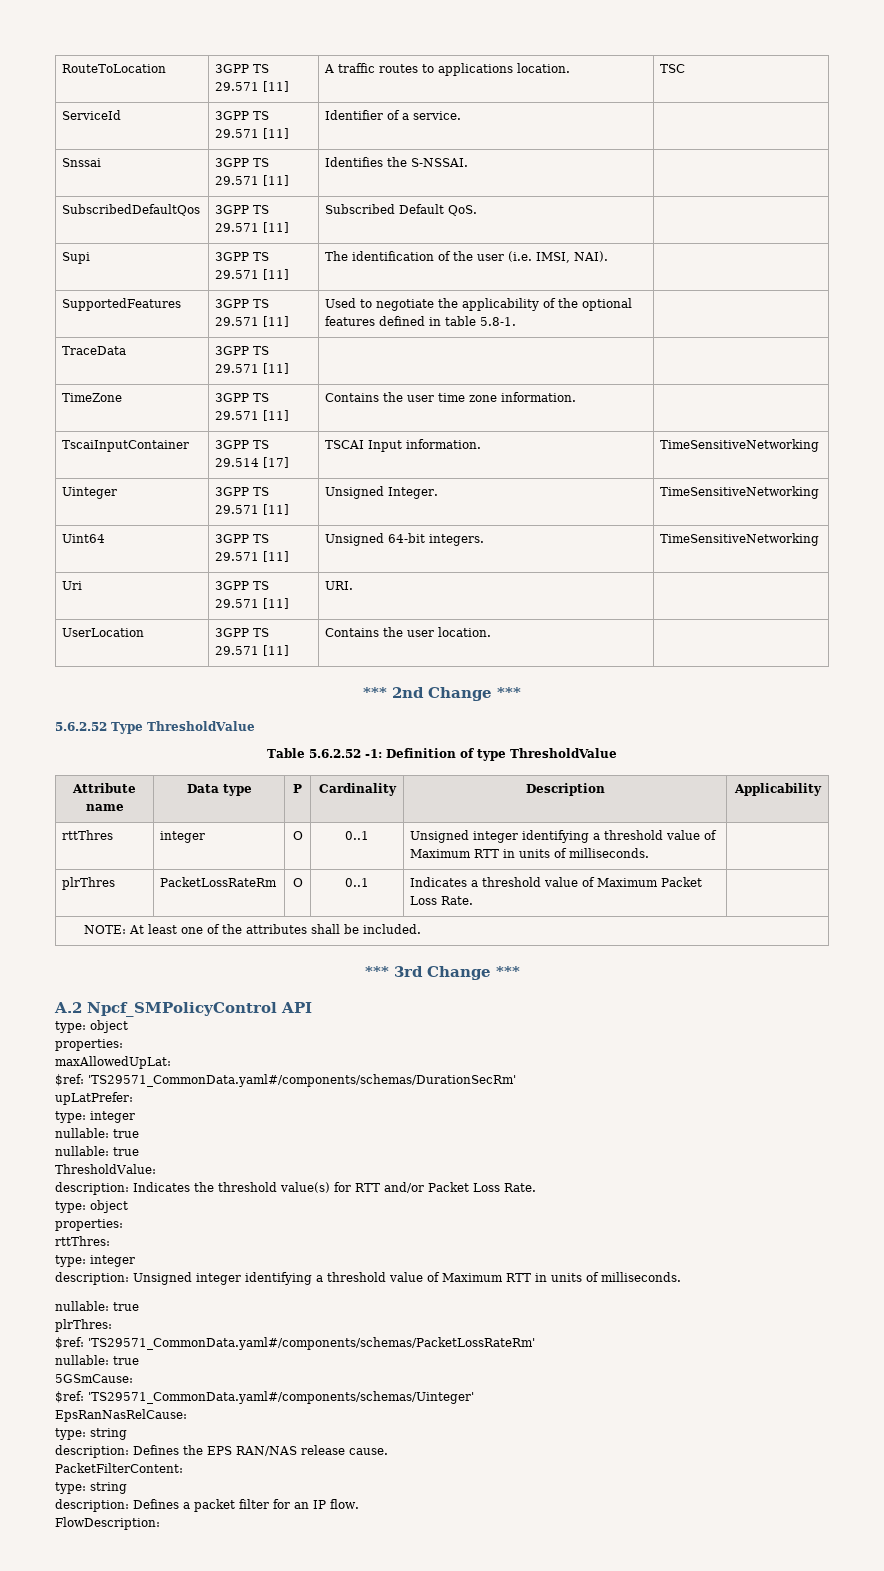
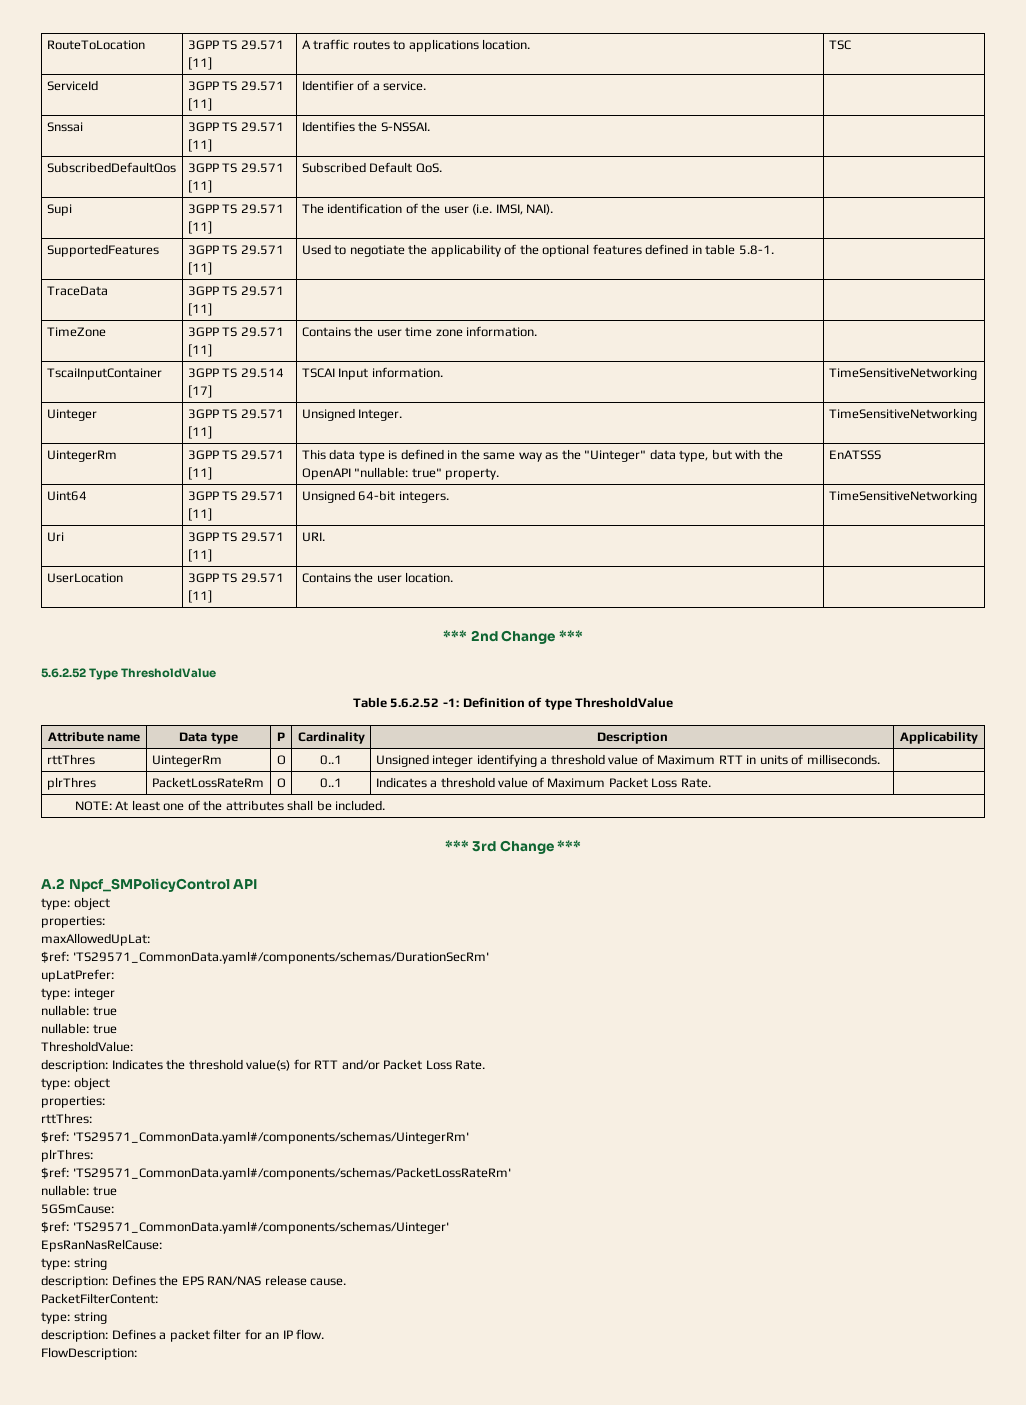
+ UintegerRm | 3GPP TS 29.571 [11] | This data type is defined in the same way as the "Uinteger" data type, but with the OpenAPI "nullable: true" property. | EnATSSS
- rttThres | integer | O | 0..1 | Unsigned integer identifying a threshold value of Maximum RTT in units of milliseconds. |
+ rttThres | UintegerRm | O | 0..1 | Unsigned integer identifying a threshold value of Maximum RTT in units of milliseconds. |
  rttThres:
- type: integer
- description: Unsigned integer identifying a threshold value of Maximum RTT in units of milliseconds.
- nullable: true
+ $ref: 'TS29571_CommonData.yaml#/components/schemas/UintegerRm'

